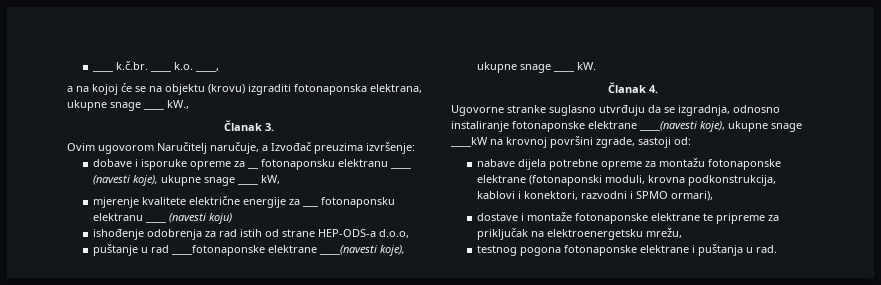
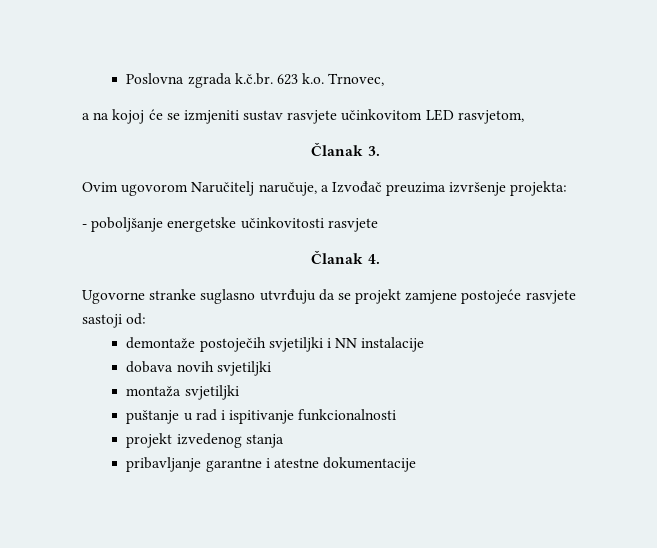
- ____ k.č.br. ____ k.o. ____,
+ Poslovna zgrada k.č.br. 623 k.o. Trnovec,
- a na kojoj će se na objektu (krovu) izgraditi fotonaponska elektrana, ukupne snage ____ kW.,
+ a na kojoj će se izmjeniti sustav rasvjete učinkovitom LED rasvjetom,
- Ovim ugovorom Naručitelj naručuje, a Izvođač preuzima izvršenje:
- dobave i isporuke opreme za __ fotonaponsku elektranu ____ (navesti koje), ukupne snage ____ kW,
- mjerenje kvalitete električne energije za ___ fotonaponsku elektranu ____ (navesti koju)
- ishođenje odobrenja za rad istih od strane HEP-ODS-a d.o.o,
- puštanje u rad ____fotonaponske elektrane ____(navesti koje), ukupne snage ____ kW.
+ Ovim ugovorom Naručitelj naručuje, a Izvođač preuzima izvršenje projekta:
+ - poboljšanje energetske učinkovitosti rasvjete
- Ugovorne stranke suglasno utvrđuju da se izgradnja, odnosno instaliranje fotonaponske elektrane ____(navesti koje), ukupne snage ____kW na krovnoj površini zgrade, sastoji od:
- nabave dijela potrebne opreme za montažu fotonaponske elektrane (fotonaponski moduli, krovna podkonstrukcija, kablovi i konektori, razvodni i SPMO ormari),
- dostave i montaže fotonaponske elektrane te pripreme za priključak na elektroenergetsku mrežu,
- testnog pogona fotonaponske elektrane i puštanja u rad.
+ Ugovorne stranke suglasno utvrđuju da se projekt zamjene postojeće rasvjete sastoji od:
+ demontaže postoječih svjetiljki i NN instalacije
+ dobava novih svjetiljki
+ montaža svjetiljki
+ puštanje u rad i ispitivanje funkcionalnosti
+ projekt izvedenog stanja
+ pribavljanje garantne i atestne dokumentacije

